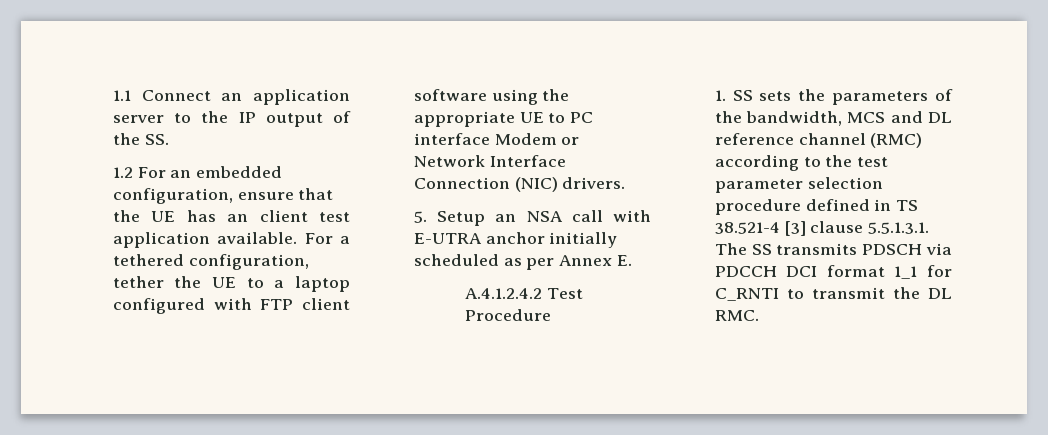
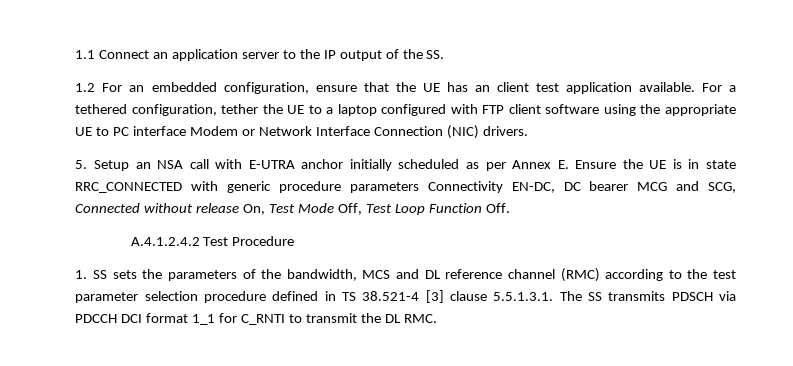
- 5. Setup an NSA call with E-UTRA anchor initially scheduled as per Annex E.
+ 5. Setup an NSA call with E-UTRA anchor initially scheduled as per Annex E. Ensure the UE is in state RRC_CONNECTED with generic procedure parameters Connectivity EN-DC, DC bearer MCG and SCG, Connected without release On, Test Mode Off, Test Loop Function Off.

